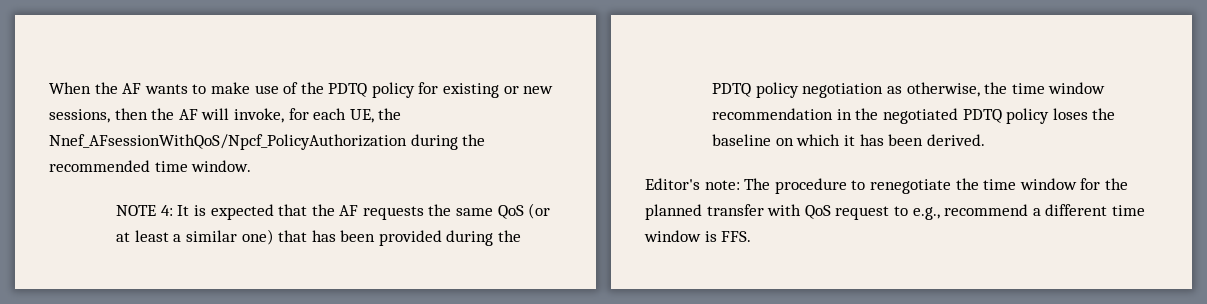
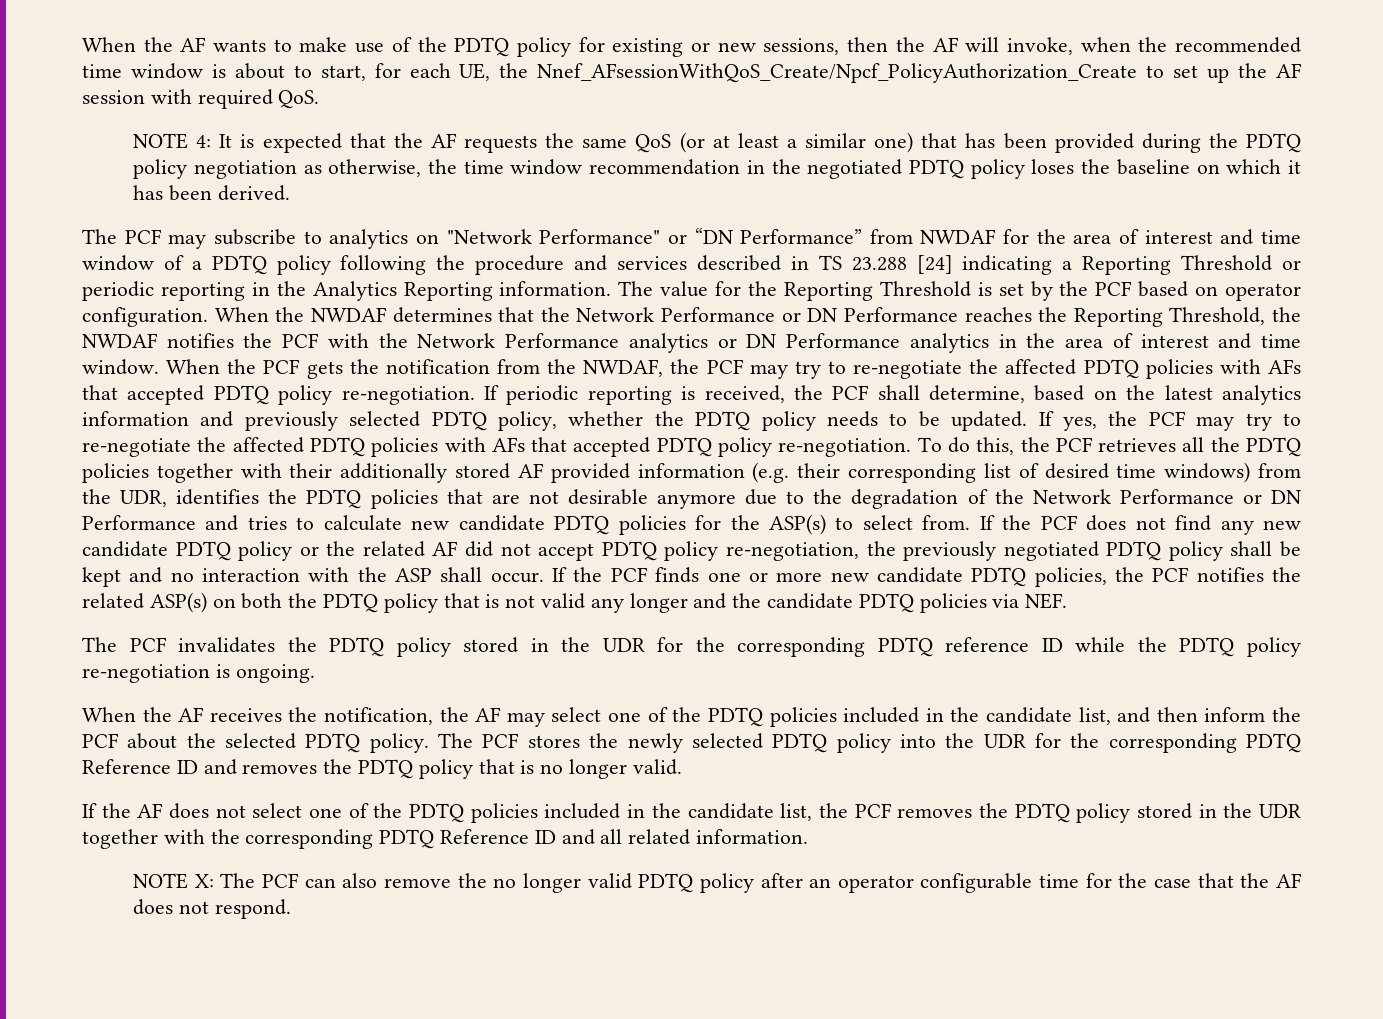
- When the AF wants to make use of the PDTQ policy for existing or new sessions, then the AF will invoke, for each UE, the Nnef_AFsessionWithQoS/Npcf_PolicyAuthorization during the recommended time window.
+ When the AF wants to make use of the PDTQ policy for existing or new sessions, then the AF will invoke, when the recommended time window is about to start, for each UE, the Nnef_AFsessionWithQoS_Create/Npcf_PolicyAuthorization_Create to set up the AF session with required QoS.
- Editor's note: The procedure to renegotiate the time window for the planned transfer with QoS request to e.g., recommend a different time window is FFS.
+ The PCF may subscribe to analytics on "Network Performance" or “DN Performance” from NWDAF for the area of interest and time window of a PDTQ policy following the procedure and services described in TS 23.288 [24] indicating a Reporting Threshold or periodic reporting in the Analytics Reporting information. The value for the Reporting Threshold is set by the PCF based on operator configuration. When the NWDAF determines that the Network Performance or DN Performance reaches the Reporting Threshold, the NWDAF notifies the PCF with the Network Performance analytics or DN Performance analytics in the area of interest and time window. When the PCF gets the notification from the NWDAF, the PCF may try to re-negotiate the affected PDTQ policies with AFs that accepted PDTQ policy re-negotiation. If periodic reporting is received, the PCF shall determine, based on the latest analytics information and previously selected PDTQ policy, whether the PDTQ policy needs to be updated. If yes, the PCF may try to re-negotiate the affected PDTQ policies with AFs that accepted PDTQ policy re-negotiation. To do this, the PCF retrieves all the PDTQ policies together with their additionally stored AF provided information (e.g. their corresponding list of desired time windows) from the UDR, identifies the PDTQ policies that are not desirable anymore due to the degradation of the Network Performance or DN Performance and tries to calculate new candidate PDTQ policies for the ASP(s) to select from. If the PCF does not find any new candidate PDTQ policy or the related AF did not accept PDTQ policy re-negotiation, the previously negotiated PDTQ policy shall be kept and no interaction with the ASP shall occur. If the PCF finds one or more new candidate PDTQ policies, the PCF notifies the related ASP(s) on both the PDTQ policy that is not valid any longer and the candidate PDTQ policies via NEF.
+ The PCF invalidates the PDTQ policy stored in the UDR for the corresponding PDTQ reference ID while the PDTQ policy re-negotiation is ongoing.
+ When the AF receives the notification, the AF may select one of the PDTQ policies included in the candidate list, and then inform the PCF about the selected PDTQ policy. The PCF stores the newly selected PDTQ policy into the UDR for the corresponding PDTQ Reference ID and removes the PDTQ policy that is no longer valid.
+ If the AF does not select one of the PDTQ policies included in the candidate list, the PCF removes the PDTQ policy stored in the UDR together with the corresponding PDTQ Reference ID and all related information.
+ NOTE X: The PCF can also remove the no longer valid PDTQ policy after an operator configurable time for the case that the AF does not respond.

